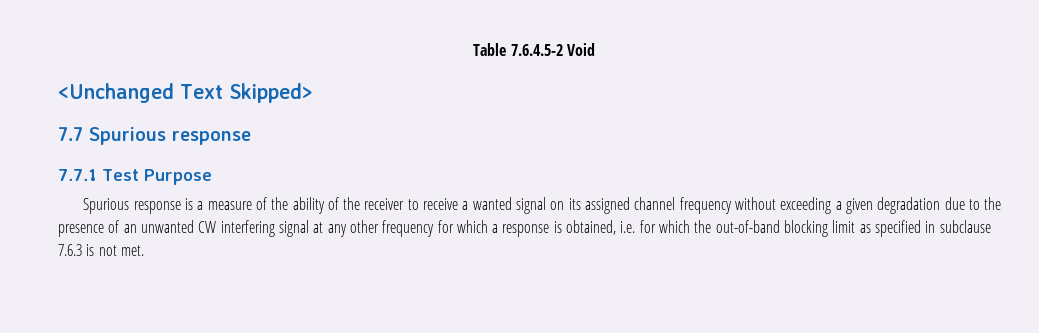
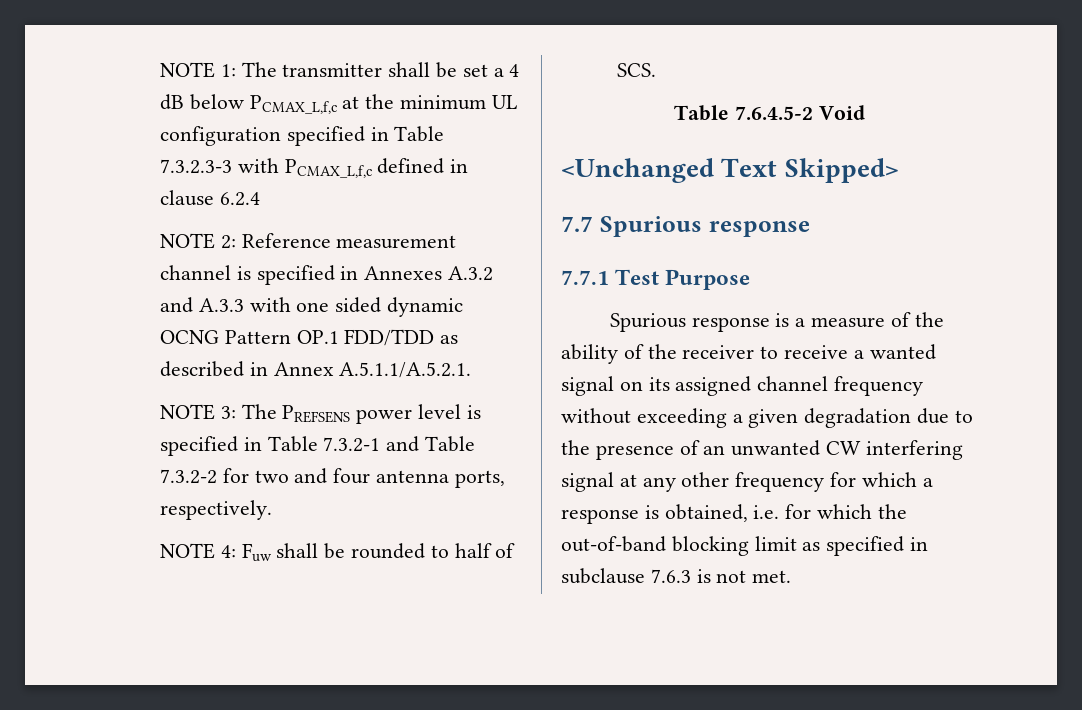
+ NOTE 1: The transmitter shall be set a 4 dB below PCMAX_L,f,c at the minimum UL configuration specified in Table 7.3.2.3-3 with PCMAX_L,f,c defined in clause 6.2.4
+ NOTE 2: Reference measurement channel is specified in Annexes A.3.2 and A.3.3 with one sided dynamic OCNG Pattern OP.1 FDD/TDD as described in Annex A.5.1.1/A.5.2.1.
+ NOTE 3: The PREFSENS power level is specified in Table 7.3.2-1 and Table 7.3.2-2 for two and four antenna ports, respectively.
+ NOTE 4: Fuw shall be rounded to half of SCS.

